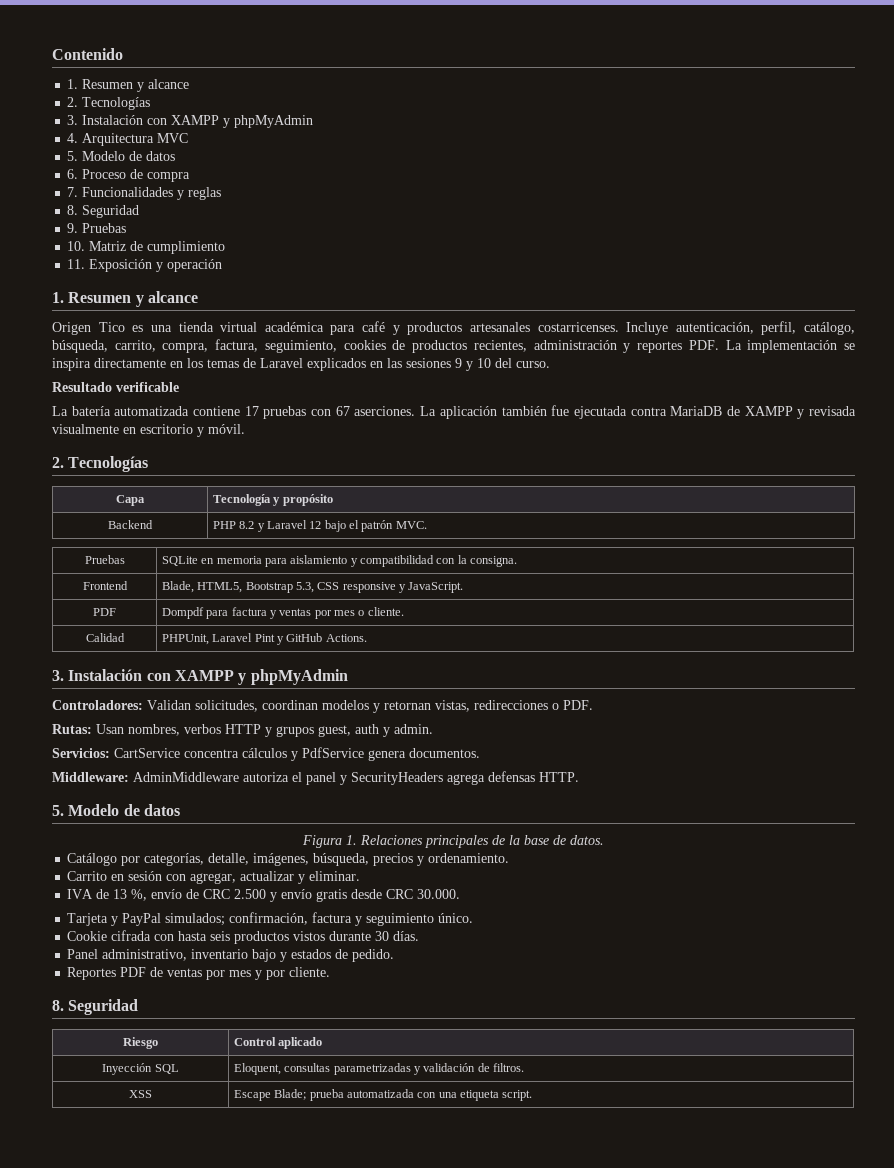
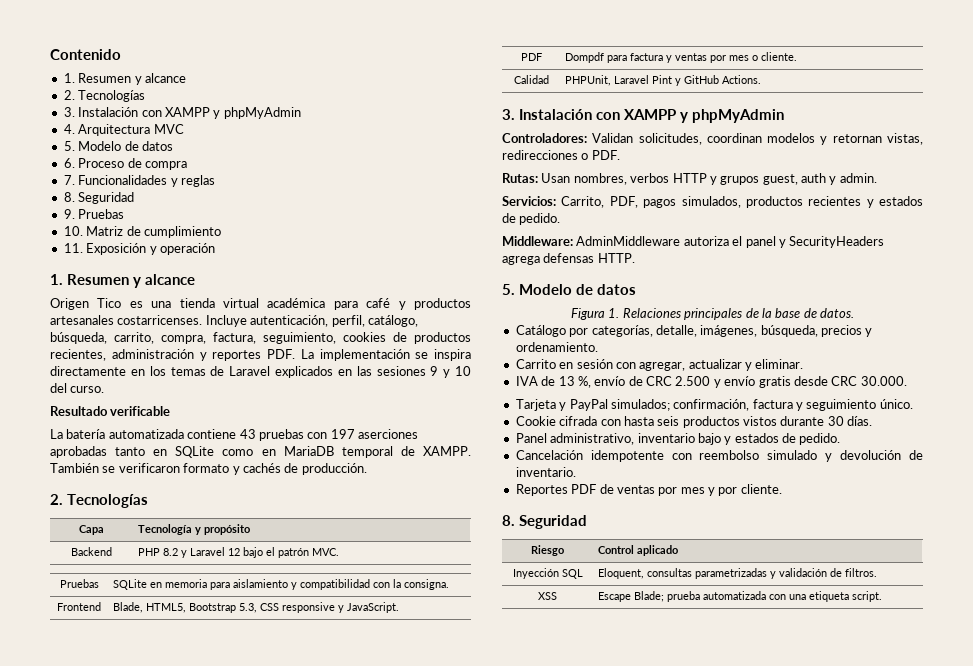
- La batería automatizada contiene 17 pruebas con 67 aserciones. La aplicación también fue ejecutada contra MariaDB de XAMPP y revisada visualmente en escritorio y móvil.
+ La batería automatizada contiene 43 pruebas con 197 aserciones aprobadas tanto en SQLite como en MariaDB temporal de XAMPP. También se verificaron formato y cachés de producción.
- Servicios: CartService concentra cálculos y PdfService genera documentos.
+ Servicios: Carrito, PDF, pagos simulados, productos recientes y estados de pedido.
+ Cancelación idempotente con reembolso simulado y devolución de inventario.

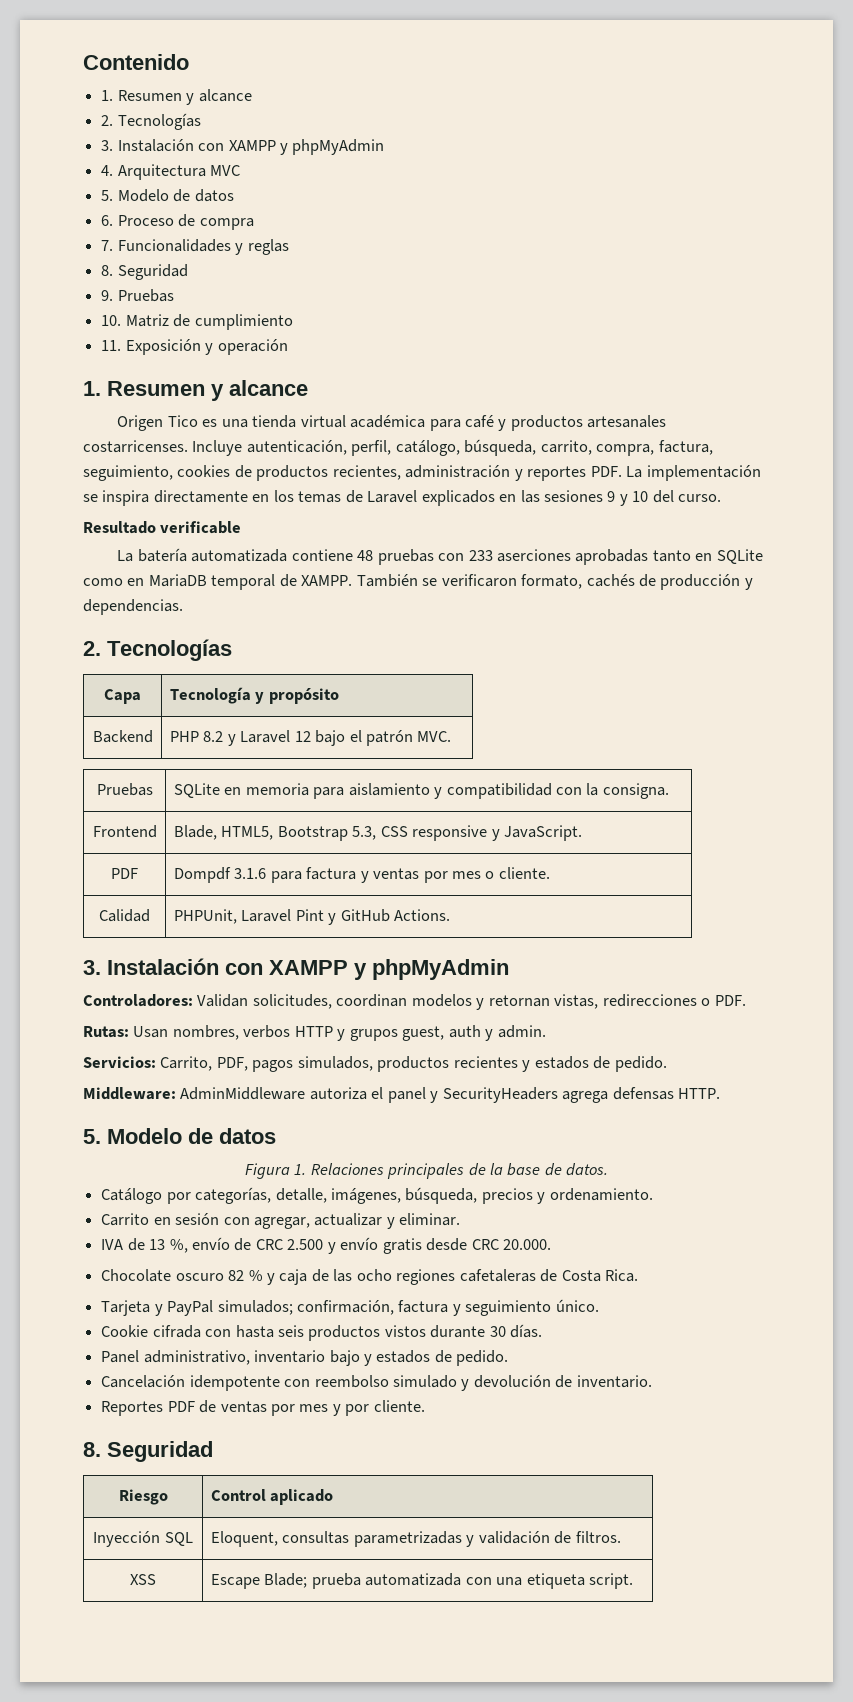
- La batería automatizada contiene 43 pruebas con 197 aserciones aprobadas tanto en SQLite como en MariaDB temporal de XAMPP.
+ La batería automatizada contiene 48 pruebas con 233 aserciones aprobadas tanto en SQLite como en MariaDB temporal de XAMPP.
- También se verificaron formato y cachés de producción.
+ También se verificaron formato, cachés de producción y dependencias.
- PDF | Dompdf para factura y ventas por mes o cliente.
+ PDF | Dompdf 3.1.6 para factura y ventas por mes o cliente.
- IVA de 13 %, envío de CRC 2.500 y envío gratis desde CRC 30.000.
+ IVA de 13 %, envío de CRC 2.500 y envío gratis desde CRC 20.000.
+ Chocolate oscuro 82 % y caja de las ocho regiones cafetaleras de Costa Rica.

